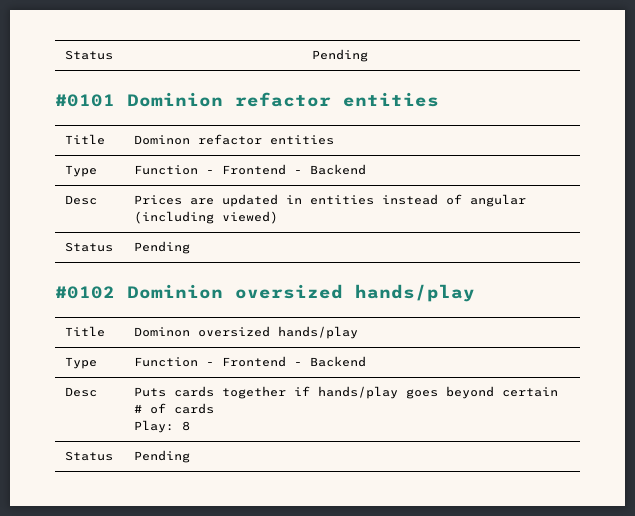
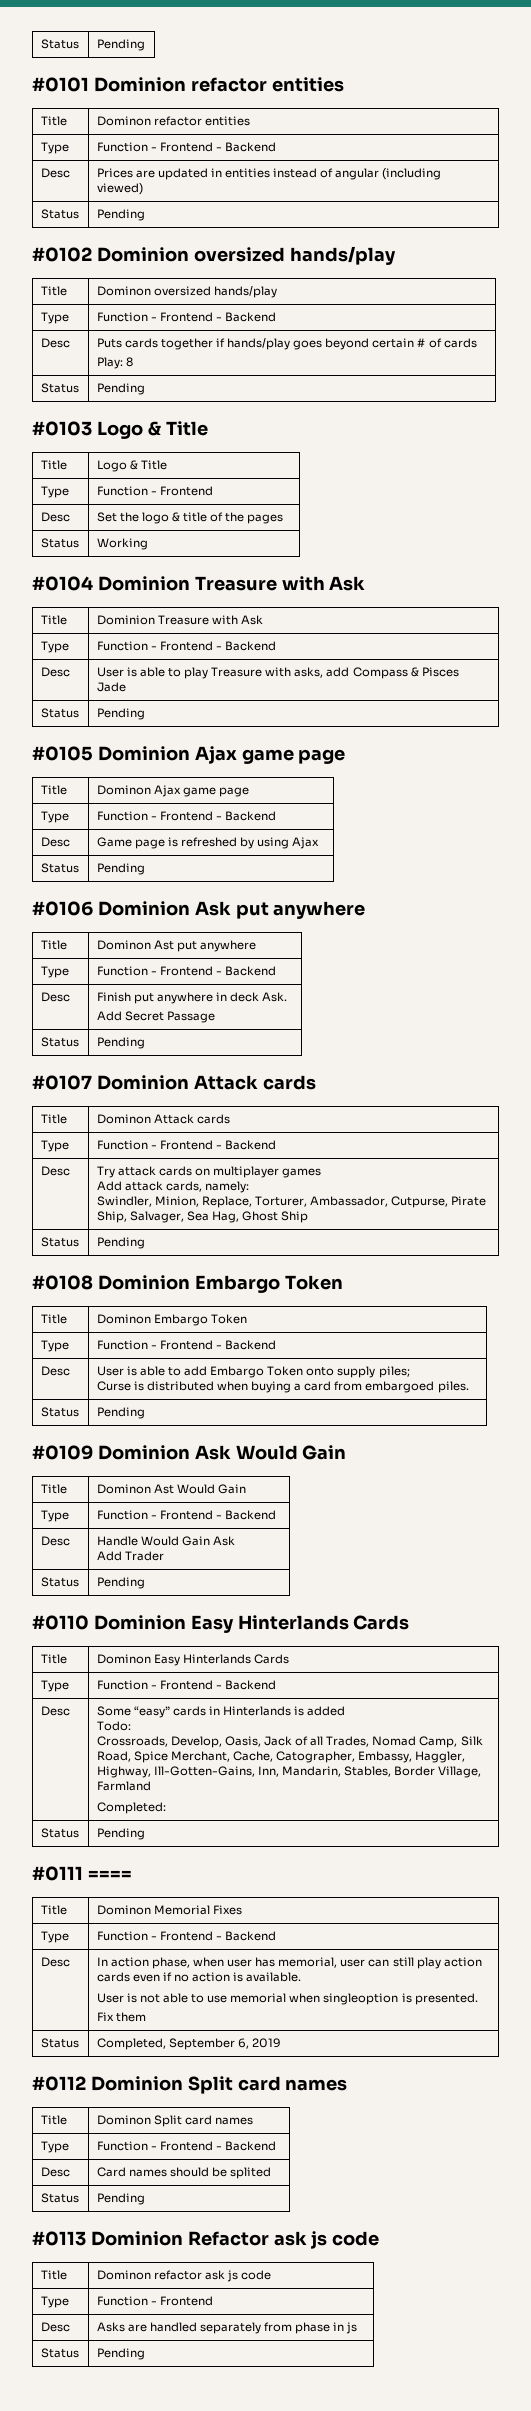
+ #0103 Logo & Title
+ Title | Logo & Title
+ Type | Function - Frontend
+ Desc | Set the logo & title of the pages
+ Status | Working
+ #0104 Dominion Treasure with Ask
+ Title | Dominion Treasure with Ask
+ Type | Function - Frontend - Backend
+ Desc | User is able to play Treasure with asks, add Compass & Pisces Jade
+ Status | Pending
+ #0105 Dominion Ajax game page
+ Title | Dominon Ajax game page
+ Type | Function - Frontend - Backend
+ Desc | Game page is refreshed by using Ajax
+ Status | Pending
+ #0106 Dominion Ask put anywhere
+ Title | Dominon Ast put anywhere
+ Type | Function - Frontend - Backend
+ Desc | Finish put anywhere in deck Ask.
+ Add Secret Passage
+ Status | Pending
+ #0107 Dominion Attack cards
+ Title | Dominon Attack cards
+ Type | Function - Frontend - Backend
+ Desc | Try attack cards on multiplayer games
+ Add attack cards, namely:
+ Swindler, Minion, Replace, Torturer, Ambassador, Cutpurse, Pirate Ship, Salvager, Sea Hag, Ghost Ship
+ Status | Pending
+ #0108 Dominion Embargo Token
+ Title | Dominon Embargo Token
+ Type | Function - Frontend - Backend
+ Desc | User is able to add Embargo Token onto supply piles;
+ Curse is distributed when buying a card from embargoed piles.
+ Status | Pending
+ #0109 Dominion Ask Would Gain
+ Title | Dominon Ast Would Gain
+ Type | Function - Frontend - Backend
+ Desc | Handle Would Gain Ask
+ Add Trader
+ Status | Pending
+ #0110 Dominion Easy Hinterlands Cards
+ Title | Dominon Easy Hinterlands Cards
+ Type | Function - Frontend - Backend
+ Desc | Some “easy” cards in Hinterlands is added
+ Todo:
+ Crossroads, Develop, Oasis, Jack of all Trades, Nomad Camp, Silk Road, Spice Merchant, Cache, Catographer, Embassy, Haggler, Highway, Ill-Gotten-Gains, Inn, Mandarin, Stables, Border Village, Farmland
+ Completed:
+ Status | Pending
+ #0111 ====
+ Title | Dominon Memorial Fixes
+ Type | Function - Frontend - Backend
+ Desc | In action phase, when user has memorial, user can still play action cards even if no action is available.
+ User is not able to use memorial when singleoption is presented.
+ Fix them
+ Status | Completed, September 6, 2019
+ #0112 Dominion Split card names
+ Title | Dominon Split card names
+ Type | Function - Frontend - Backend
+ Desc | Card names should be splited
+ Status | Pending
+ #0113 Dominion Refactor ask js code
+ Title | Dominon refactor ask js code
+ Type | Function - Frontend
+ Desc | Asks are handled separately from phase in js
+ Status | Pending

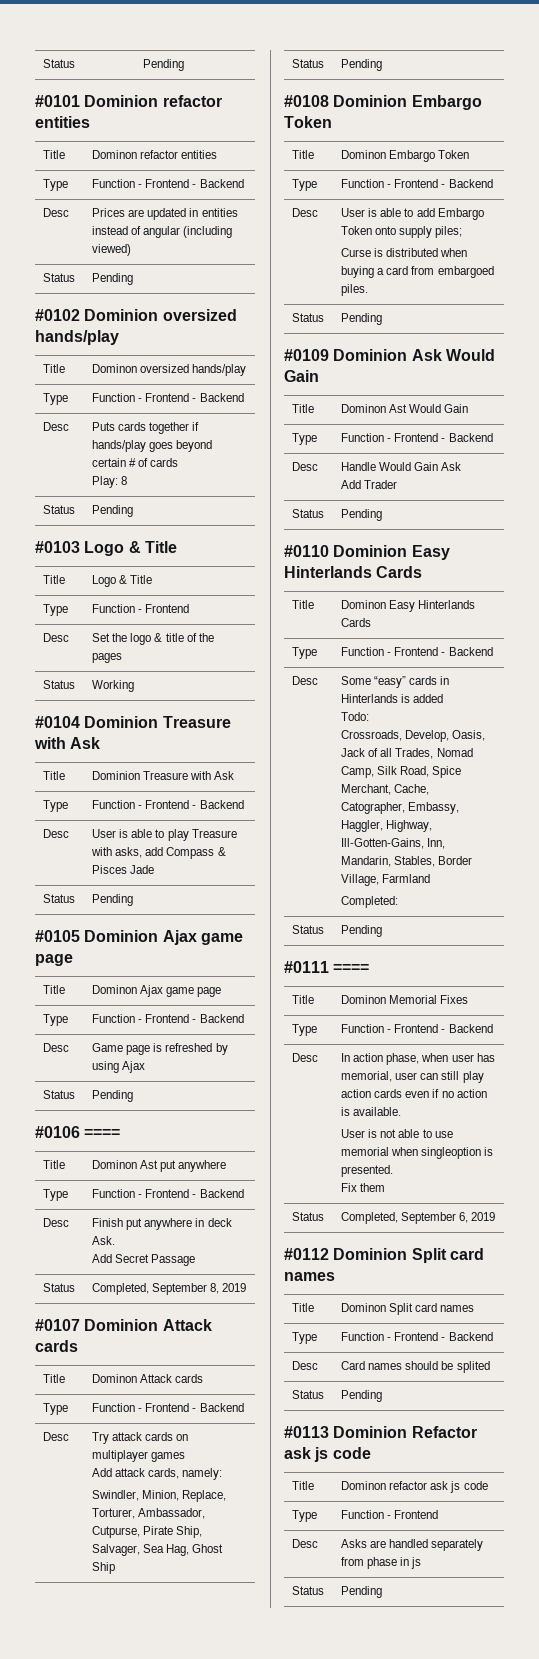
- #0106 Dominion Ask put anywhere
+ #0106 ====
  Desc | Finish put anywhere in deck Ask.
  Add Secret Passage
- Status | Pending
+ Status | Completed, September 8, 2019

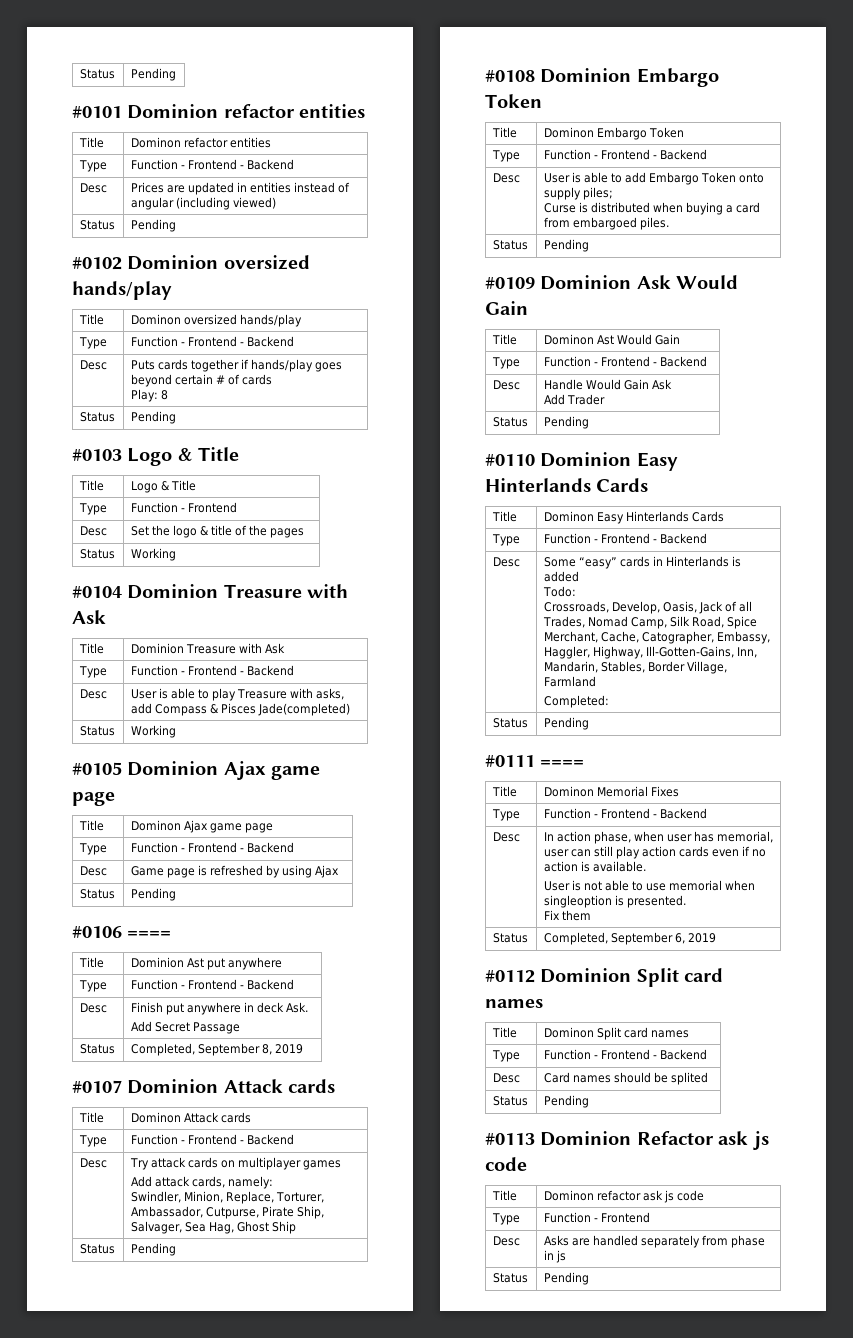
- Desc | User is able to play Treasure with asks, add Compass & Pisces Jade
- Status | Pending
+ Desc | User is able to play Treasure with asks, add Compass & Pisces Jade(completed)
+ Status | Working
- Title | Dominon Ast put anywhere
+ Title | Dominion Ast put anywhere

